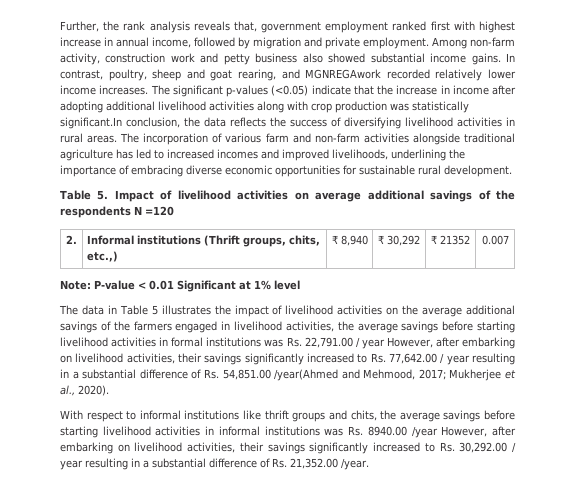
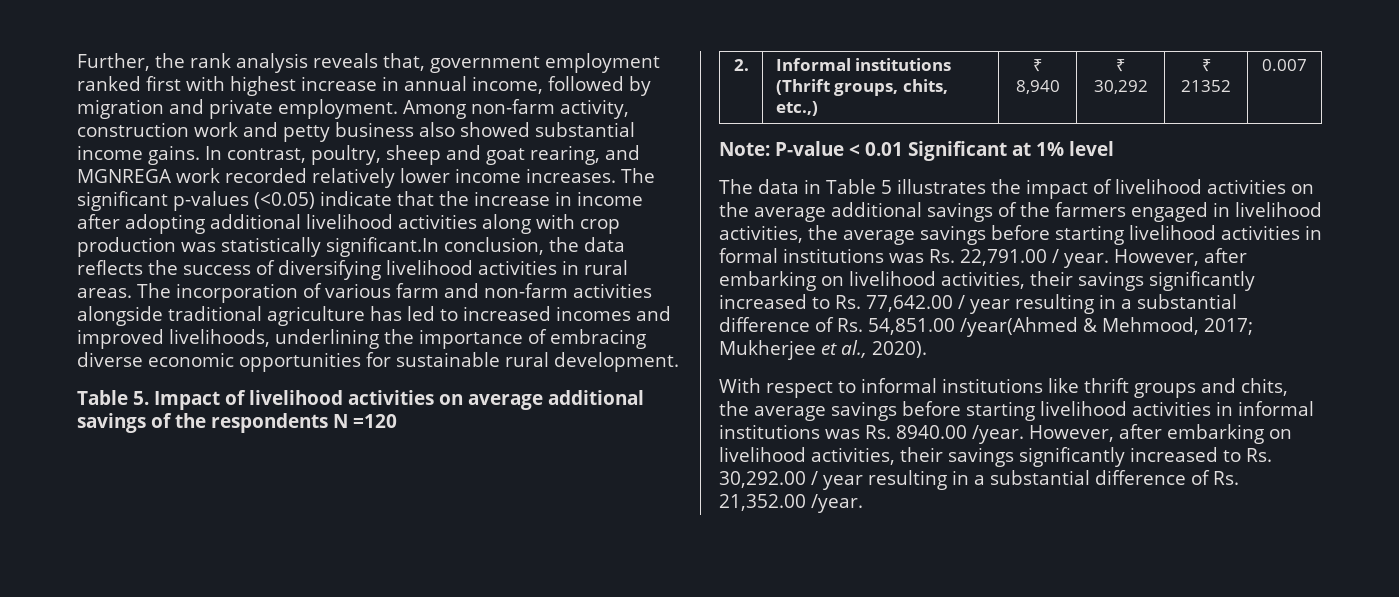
- In contrast, poultry, sheep and goat rearing, and MGNREGAwork recorded relatively lower income increases.
+ In contrast, poultry, sheep and goat rearing, and MGNREGA work recorded relatively lower income increases.
- The data in Table 5 illustrates the impact of livelihood activities on the average additional savings of the farmers engaged in livelihood activities, the average savings before starting livelihood activities in formal institutions was Rs. 22,791.00 / year However, after embarking on livelihood activities, their savings significantly increased to Rs. 77,642.00 / year resulting in a substantial difference of Rs. 54,851.00 /year(Ahmed and Mehmood, 2017;
+ The data in Table 5 illustrates the impact of livelihood activities on the average additional savings of the farmers engaged in livelihood activities, the average savings before starting livelihood activities in formal institutions was Rs. 22,791.00 / year. However, after embarking on livelihood activities, their savings significantly increased to Rs. 77,642.00 / year resulting in a substantial difference of Rs. 54,851.00 /year(Ahmed & Mehmood, 2017;
- With respect to informal institutions like thrift groups and chits, the average savings before starting livelihood activities in informal institutions was Rs. 8940.00 /year However, after embarking on livelihood activities, their savings significantly increased to Rs. 30,292.00 / year resulting in a substantial difference of Rs. 21,352.00 /year.
+ With respect to informal institutions like thrift groups and chits, the average savings before starting livelihood activities in informal institutions was Rs. 8940.00 /year. However, after embarking on livelihood activities, their savings significantly increased to Rs. 30,292.00 / year resulting in a substantial difference of Rs. 21,352.00 /year.

